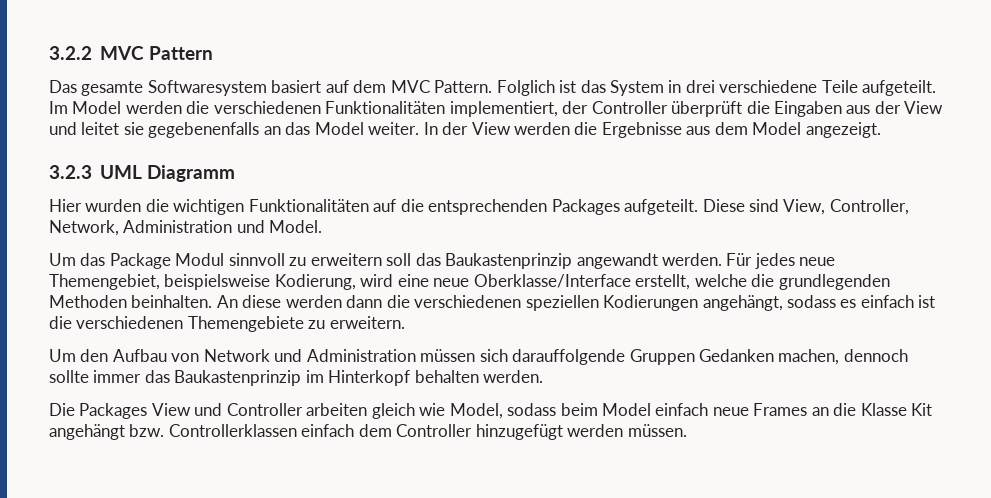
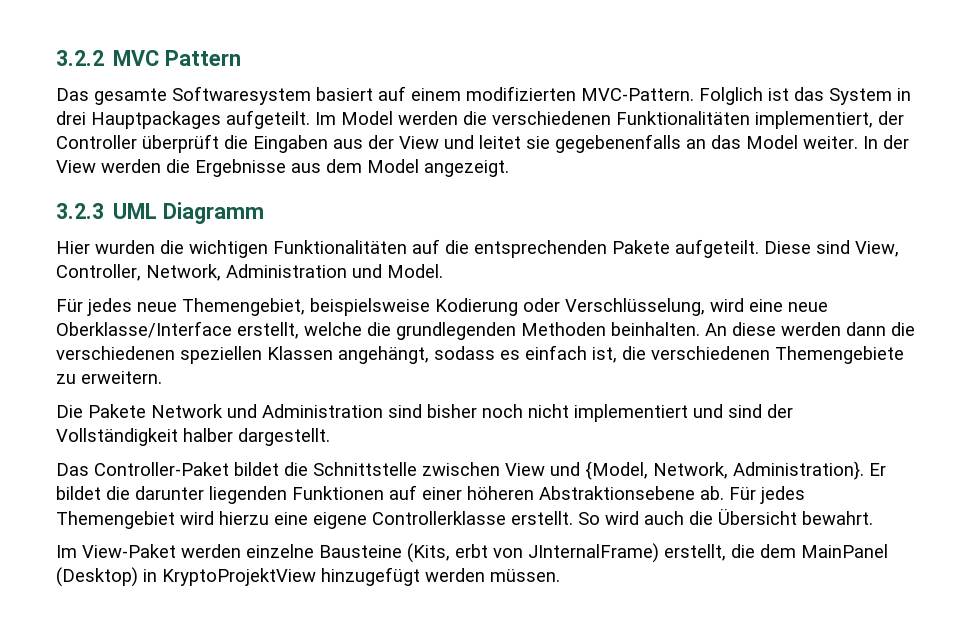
- Das gesamte Softwaresystem basiert auf dem MVC Pattern.
+ Das gesamte Softwaresystem basiert auf einem modifizierten MVC-Pattern.
- Folglich ist das System in drei verschiedene Teile aufgeteilt.
+ Folglich ist das System in drei Hauptpackages aufgeteilt.
- Hier wurden die wichtigen Funktionalitäten auf die entsprechenden Packages aufgeteilt.
+ Hier wurden die wichtigen Funktionalitäten auf die entsprechenden Pakete aufgeteilt.
- Um das Package Modul sinnvoll zu erweitern soll das Baukastenprinzip angewandt werden. Für jedes neue Themengebiet, beispielsweise Kodierung, wird eine neue Oberklasse/Interface erstellt, welche die grundlegenden Methoden beinhalten.
+ Für jedes neue Themengebiet, beispielsweise Kodierung oder Verschlüsselung, wird eine neue Oberklasse/Interface erstellt, welche die grundlegenden Methoden beinhalten.
- An diese werden dann die verschiedenen speziellen Kodierungen angehängt, sodass es einfach ist die verschiedenen Themengebiete zu erweitern.
+ An diese werden dann die verschiedenen speziellen Klassen angehängt, sodass es einfach ist, die verschiedenen Themengebiete zu erweitern.
- Um den Aufbau von Network und Administration müssen sich darauffolgende Gruppen Gedanken machen, dennoch sollte immer das Baukastenprinzip im Hinterkopf behalten werden.
- Die Packages View und Controller arbeiten gleich wie Model, sodass beim Model einfach neue Frames an die Klasse Kit angehängt bzw. Controllerklassen einfach dem Controller hinzugefügt werden müssen.
+ Die Pakete Network und Administration sind bisher noch nicht implementiert und sind der Vollständigkeit halber dargestellt.
+ Das Controller-Paket bildet die Schnittstelle zwischen View und {Model, Network, Administration}. Er bildet die darunter liegenden Funktionen auf einer höheren Abstraktionsebene ab. Für jedes Themengebiet wird hierzu eine eigene Controllerklasse erstellt. So wird auch die Übersicht bewahrt.
+ Im View-Paket werden einzelne Bausteine (Kits, erbt von JInternalFrame) erstellt, die dem MainPanel (Desktop) in KryptoProjektView hinzugefügt werden müssen.

